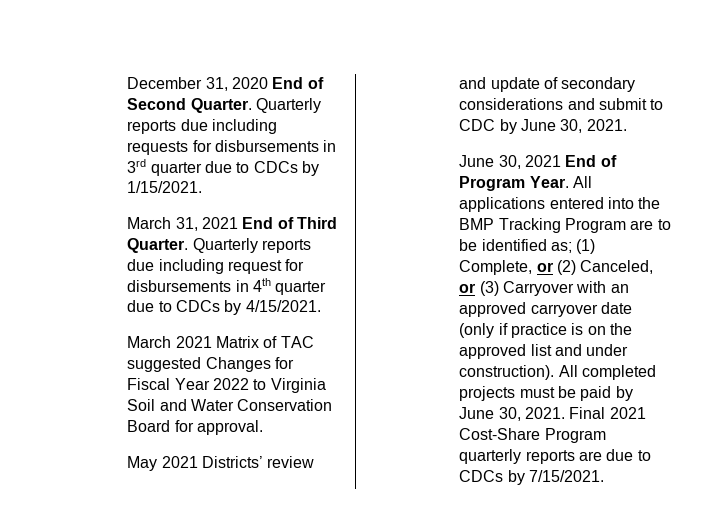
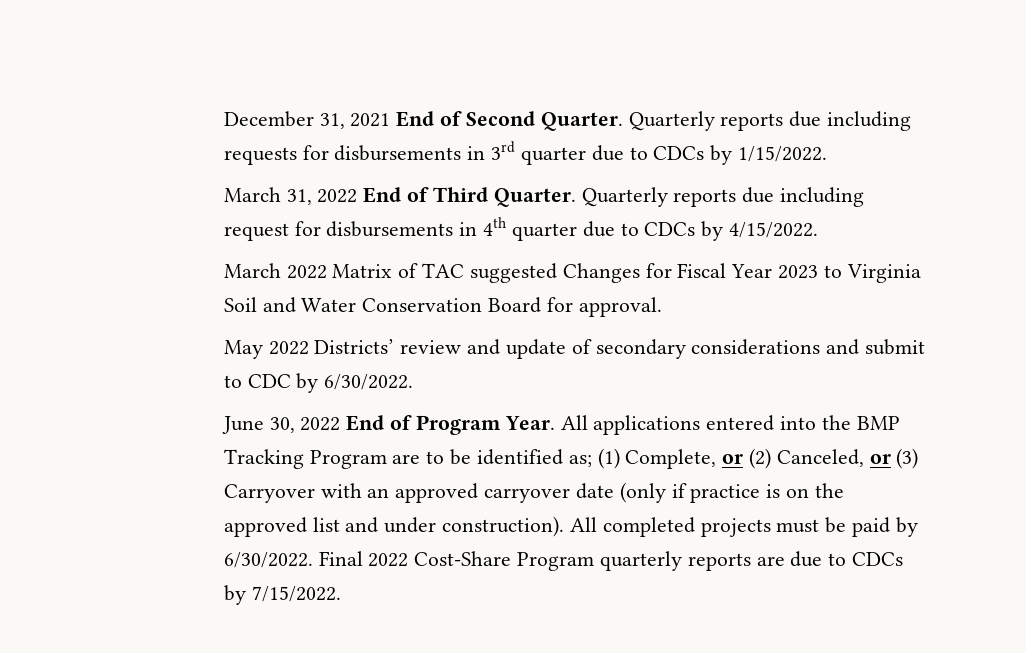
- December 31, 2020 End of Second Quarter.
+ December 31, 2021 End of Second Quarter.
- Quarterly reports due including requests for disbursements in 3rd quarter due to CDCs by 1/15/2021.
+ Quarterly reports due including requests for disbursements in 3rd quarter due to CDCs by 1/15/2022.
- March 31, 2021 End of Third Quarter.
+ March 31, 2022 End of Third Quarter.
- Quarterly reports due including request for disbursements in 4th quarter due to CDCs by 4/15/2021.
- March 2021 Matrix of TAC suggested Changes for Fiscal Year 2022 to Virginia Soil and Water Conservation Board for approval.
+ Quarterly reports due including request for disbursements in 4th quarter due to CDCs by 4/15/2022.
+ March 2022 Matrix of TAC suggested Changes for Fiscal Year 2023 to Virginia Soil and Water Conservation Board for approval.
- May 2021 Districts’ review and update of secondary considerations and submit to CDC by June 30, 2021.
- June 30, 2021 End of Program Year.
+ May 2022 Districts’ review and update of secondary considerations and submit to CDC by 6/30/2022.
+ June 30, 2022 End of Program Year.
- All completed projects must be paid by June 30, 2021. Final 2021 Cost-Share Program quarterly reports are due to CDCs by 7/15/2021.
+ All completed projects must be paid by 6/30/2022. Final 2022 Cost-Share Program quarterly reports are due to CDCs by 7/15/2022.

